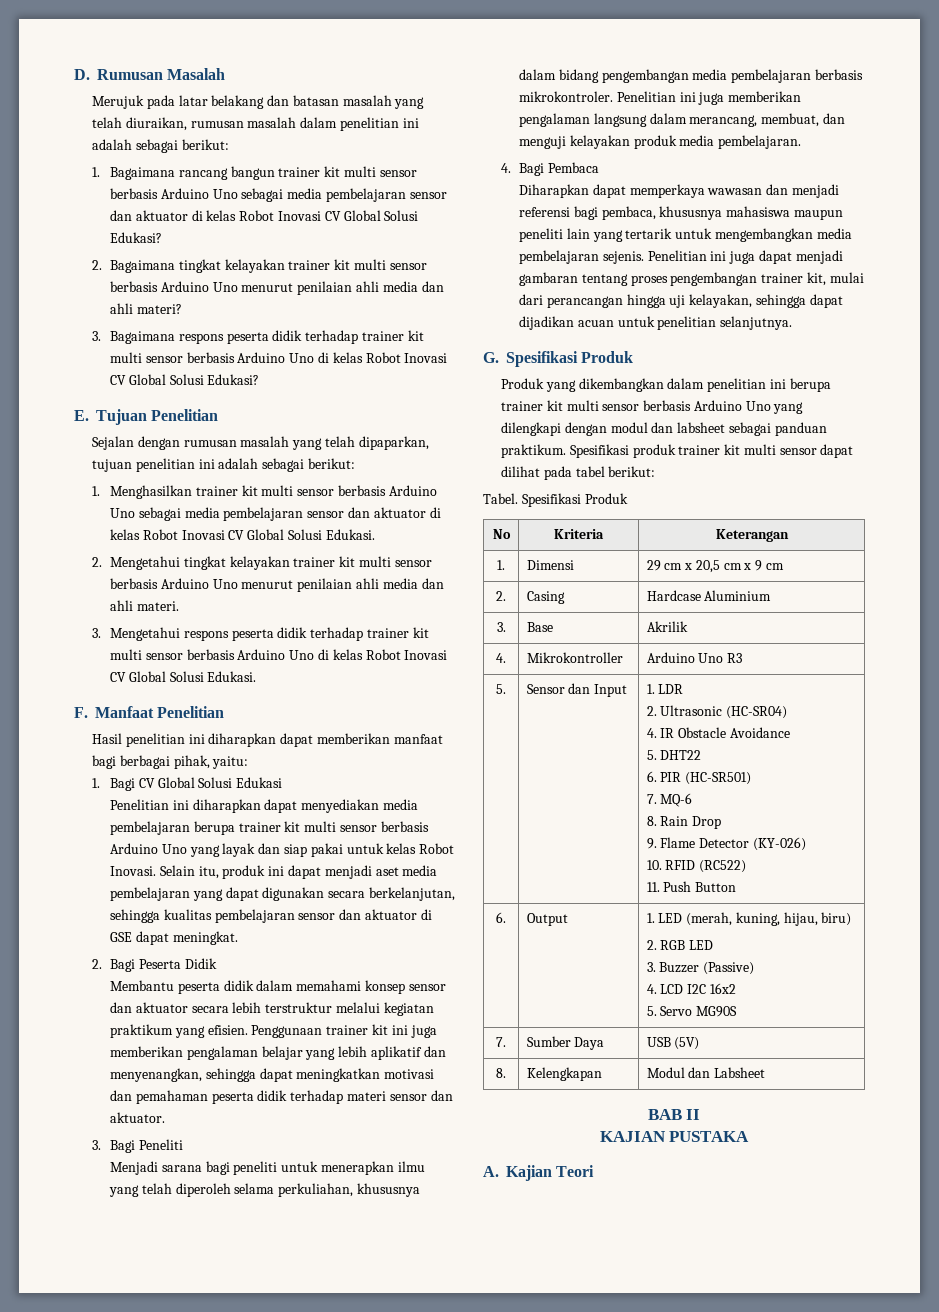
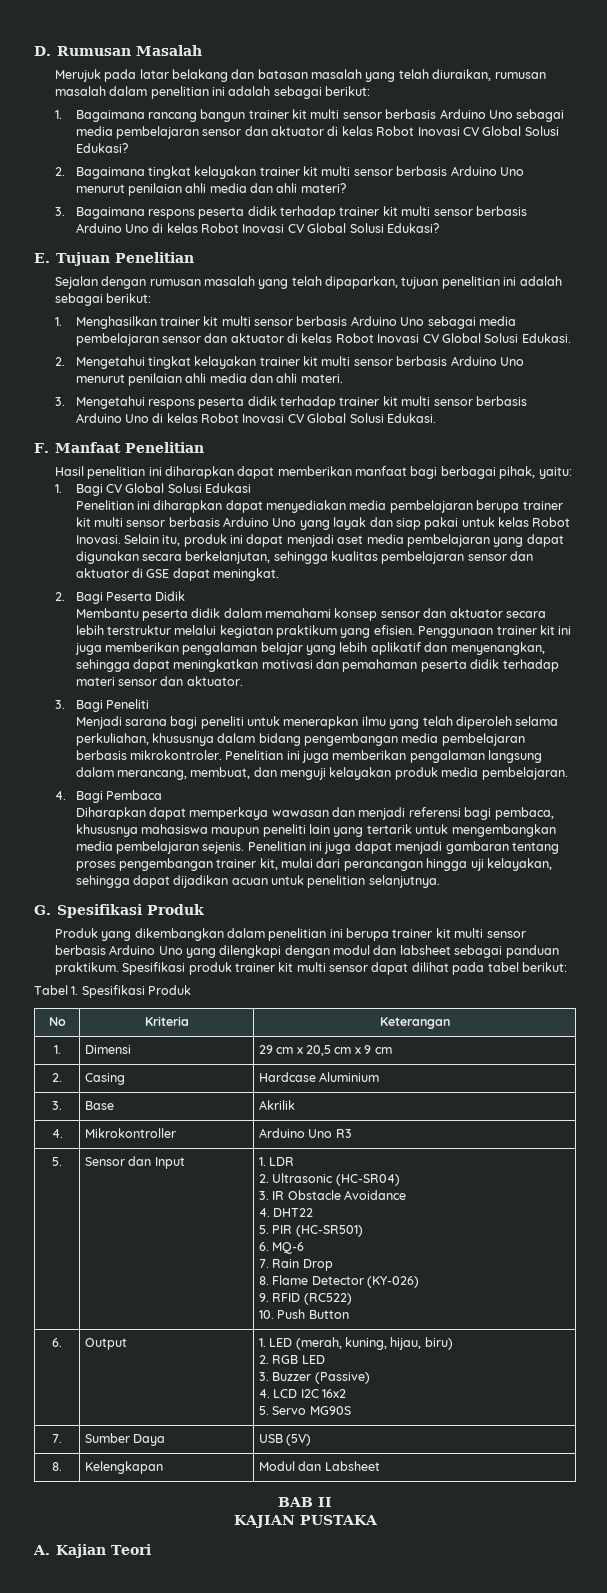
- Tabel. Spesifikasi Produk
+ Tabel 1. Spesifikasi Produk
  5. | Sensor dan Input | 1. LDR
  2. Ultrasonic (HC-SR04)
- 4. IR Obstacle Avoidance
- 5. DHT22
- 6. PIR (HC-SR501)
- 7. MQ-6
- 8. Rain Drop
- 9. Flame Detector (KY-026)
- 10. RFID (RC522)
- 11. Push Button
+ 3. IR Obstacle Avoidance
+ 4. DHT22
+ 5. PIR (HC-SR501)
+ 6. MQ-6
+ 7. Rain Drop
+ 8. Flame Detector (KY-026)
+ 9. RFID (RC522)
+ 10. Push Button

